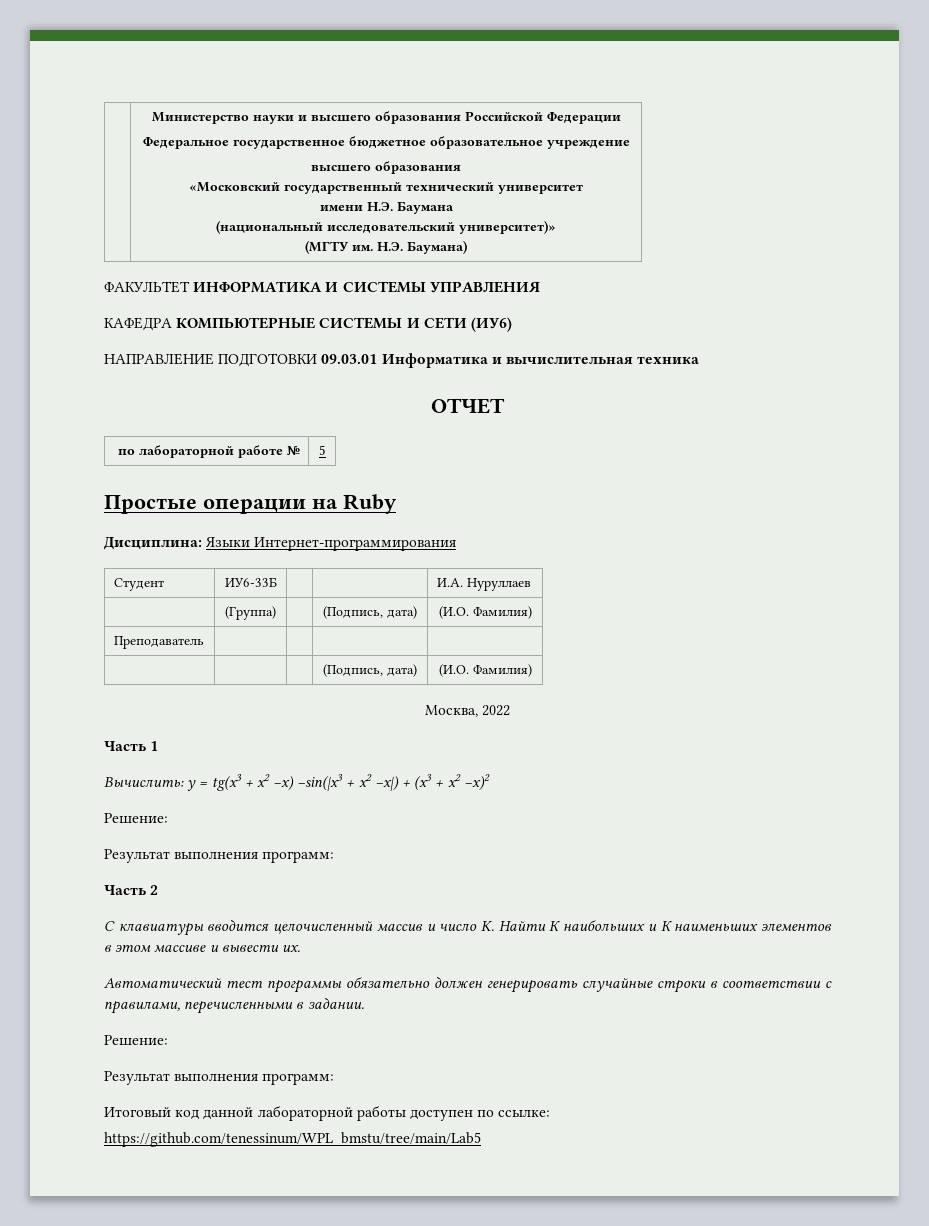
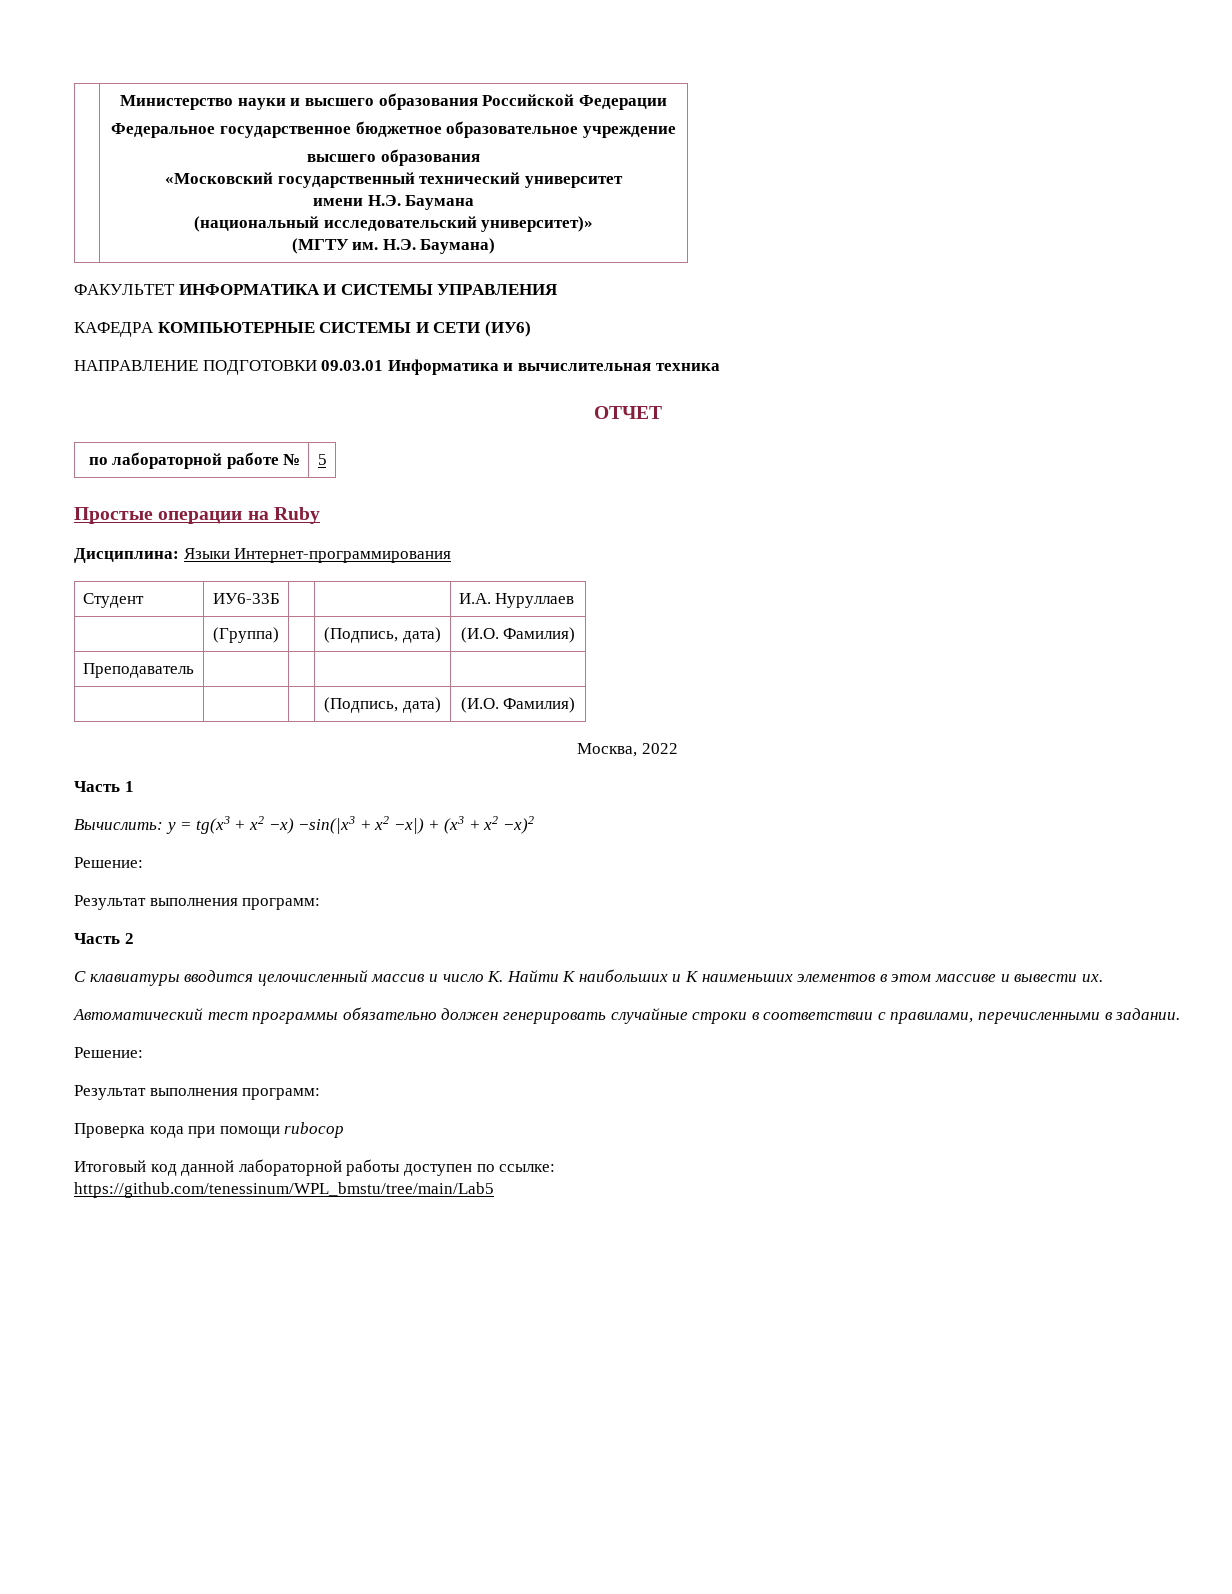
+ Проверка кода при помощи rubocop

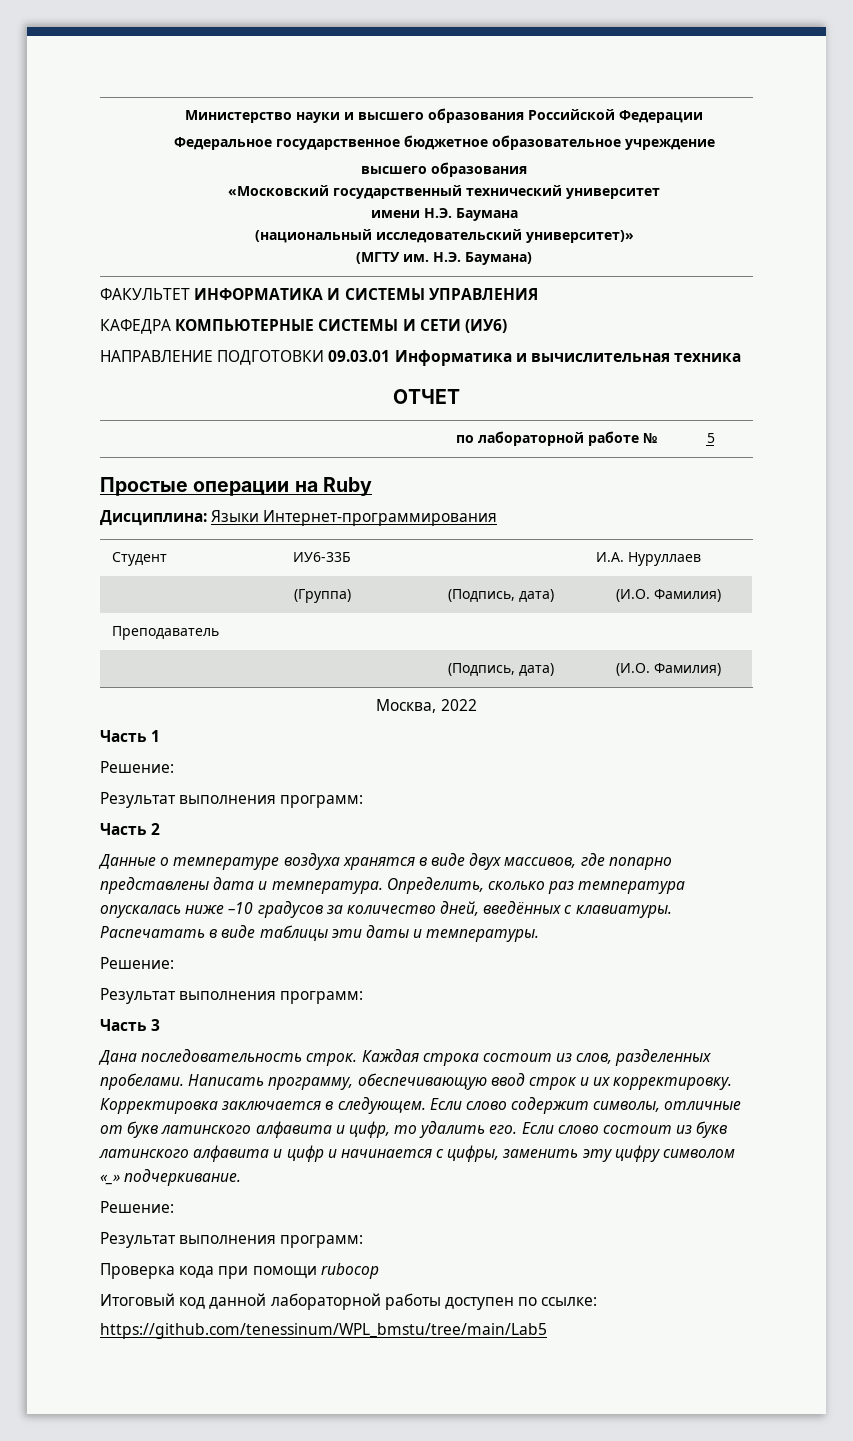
- Вычислить: y = tg(x3 + x2 −x) −sin(|x3 + x2 −x|) + (x3 + x2 −x)2
- С клавиатуры вводится целочисленный массив и число K. Найти К наибольших и К наименьших элементов в этом массиве и вывести их.
- Автоматический тест программы обязательно должен генерировать случайные строки в соответствии с правилами, перечисленными в задании.
+ Данные о температуре воздуха хранятся в виде двух массивов, где попарно представлены дата и температура. Определить, сколько раз температура опускалась ниже –10 градусов за количество дней, введённых с клавиатуры. Распечатать в виде таблицы эти даты и температуры.
+ Решение:
+ Результат выполнения программ:
+ Часть 3
+ Дана последовательность строк. Каждая строка состоит из слов, разделенных пробелами. Написать программу, обеспечивающую ввод строк и их корректировку. Корректировка заключается в следующем. Если слово содержит символы, отличные от букв латинского алфавита и цифр, то удалить его. Если слово состоит из букв латинского алфавита и цифр и начинается с цифры, заменить эту цифру символом «_» подчеркивание.

